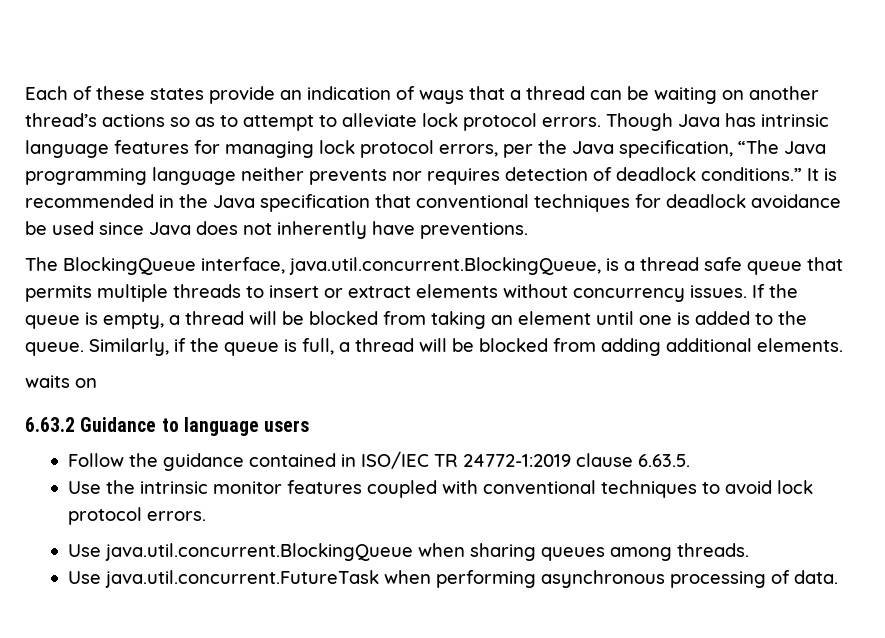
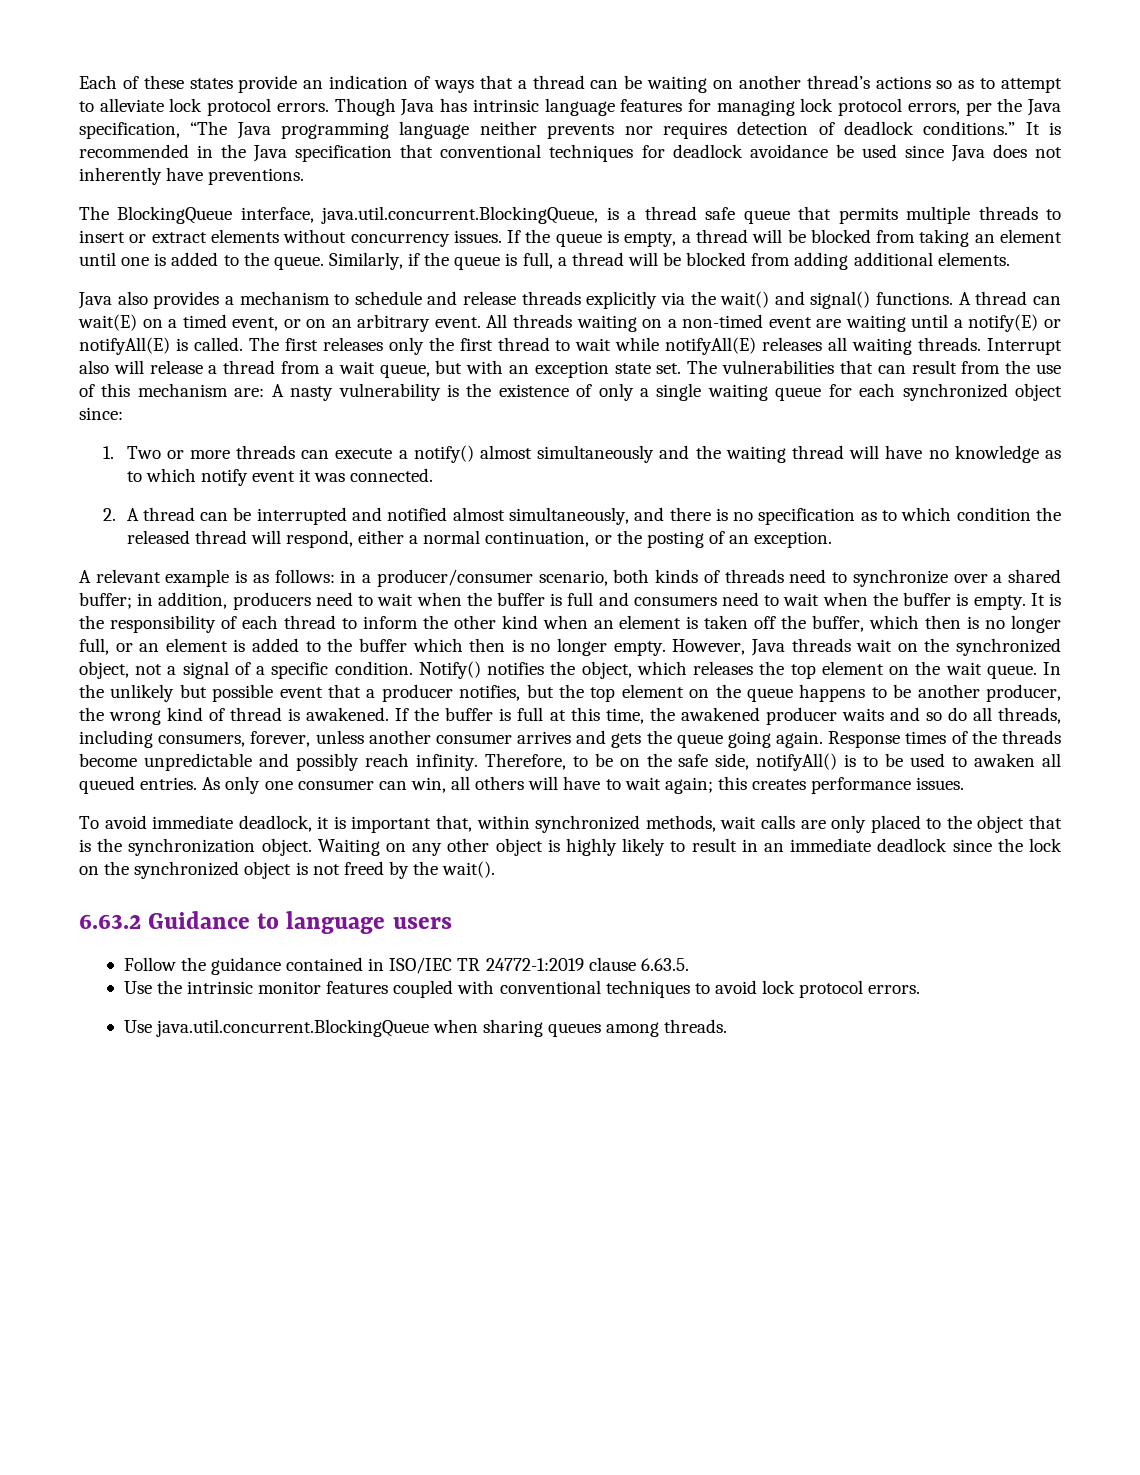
- waits on
+ Java also provides a mechanism to schedule and release threads explicitly via the wait() and signal() functions. A thread can wait(E) on a timed event, or on an arbitrary event. All threads waiting on a non-timed event are waiting until a notify(E) or notifyAll(E) is called. The first releases only the first thread to wait while notifyAll(E) releases all waiting threads. Interrupt also will release a thread from a wait queue, but with an exception state set. The vulnerabilities that can result from the use of this mechanism are: A nasty vulnerability is the existence of only a single waiting queue for each synchronized object since:
+ 1. Two or more threads can execute a notify() almost simultaneously and the waiting thread will have no knowledge as to which notify event it was connected.
+ 2. A thread can be interrupted and notified almost simultaneously, and there is no specification as to which condition the released thread will respond, either a normal continuation, or the posting of an exception.
+ A relevant example is as follows: in a producer/consumer scenario, both kinds of threads need to synchronize over a shared buffer; in addition, producers need to wait when the buffer is full and consumers need to wait when the buffer is empty. It is the responsibility of each thread to inform the other kind when an element is taken off the buffer, which then is no longer full, or an element is added to the buffer which then is no longer empty. However, Java threads wait on the synchronized object, not a signal of a specific condition. Notify() notifies the object, which releases the top element on the wait queue. In the unlikely but possible event that a producer notifies, but the top element on the queue happens to be another producer, the wrong kind of thread is awakened. If the buffer is full at this time, the awakened producer waits and so do all threads, including consumers, forever, unless another consumer arrives and gets the queue going again. Response times of the threads become unpredictable and possibly reach infinity. Therefore, to be on the safe side, notifyAll() is to be used to awaken all queued entries. As only one consumer can win, all others will have to wait again; this creates performance issues.
+ To avoid immediate deadlock, it is important that, within synchronized methods, wait calls are only placed to the object that is the synchronization object. Waiting on any other object is highly likely to result in an immediate deadlock since the lock on the synchronized object is not freed by the wait().
- Use java.util.concurrent.FutureTask when performing asynchronous processing of data.

